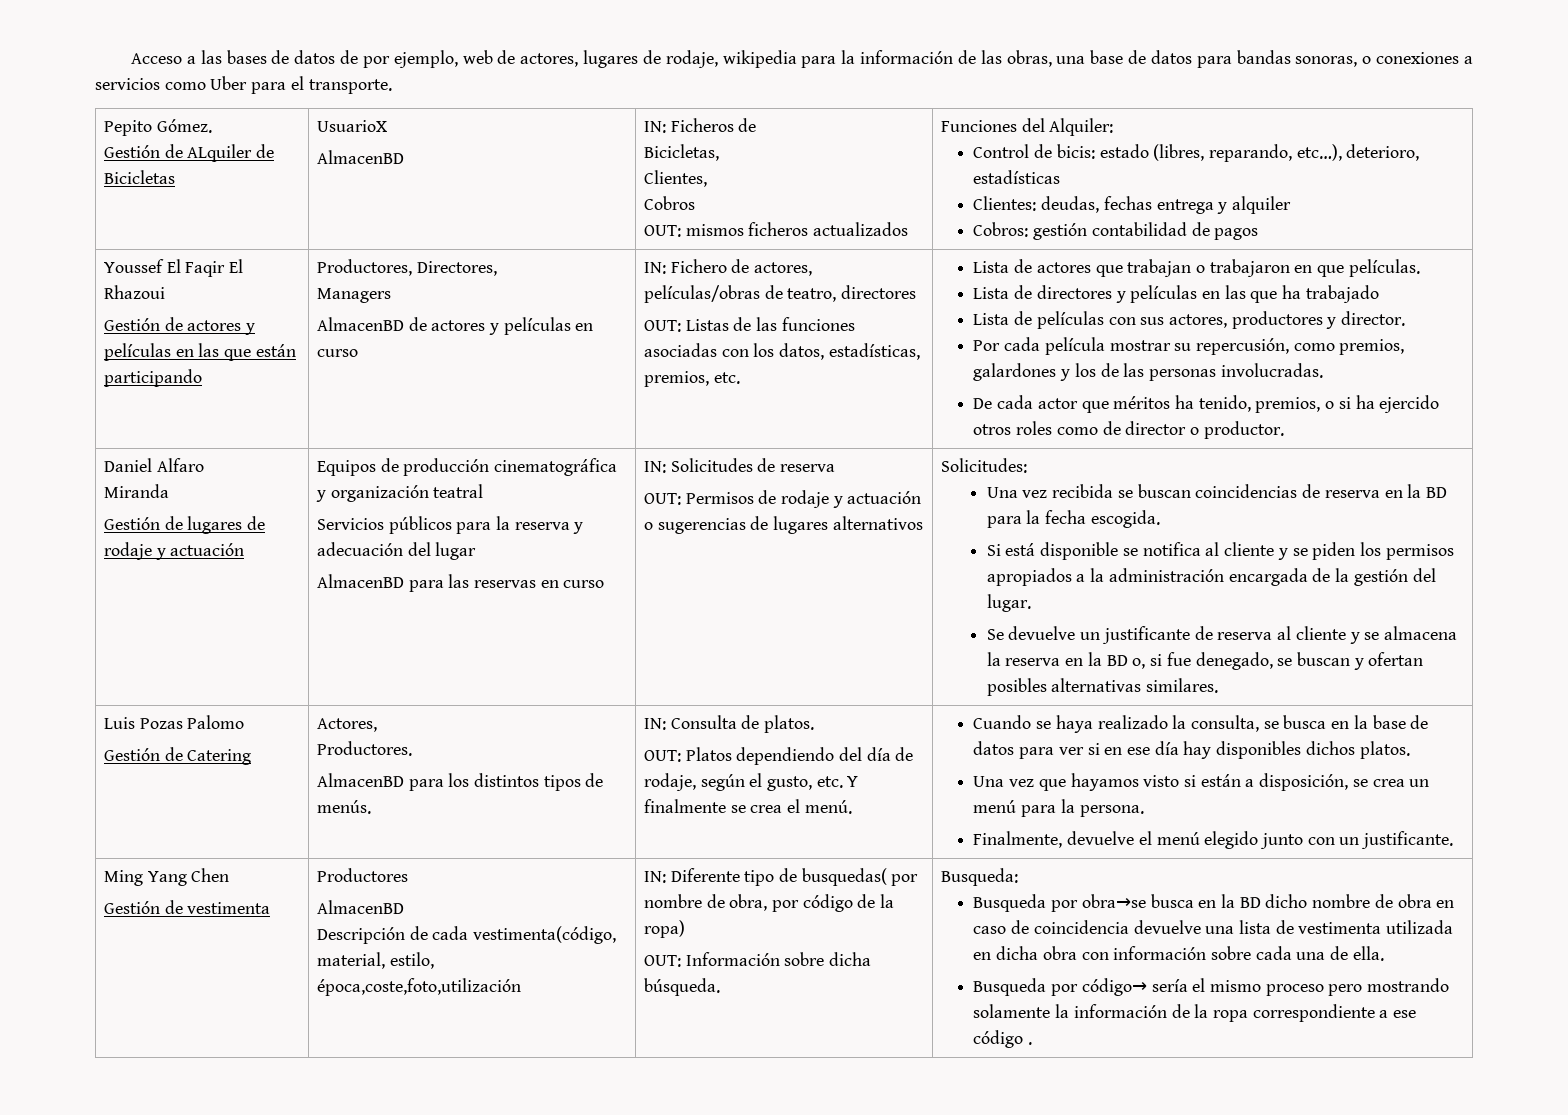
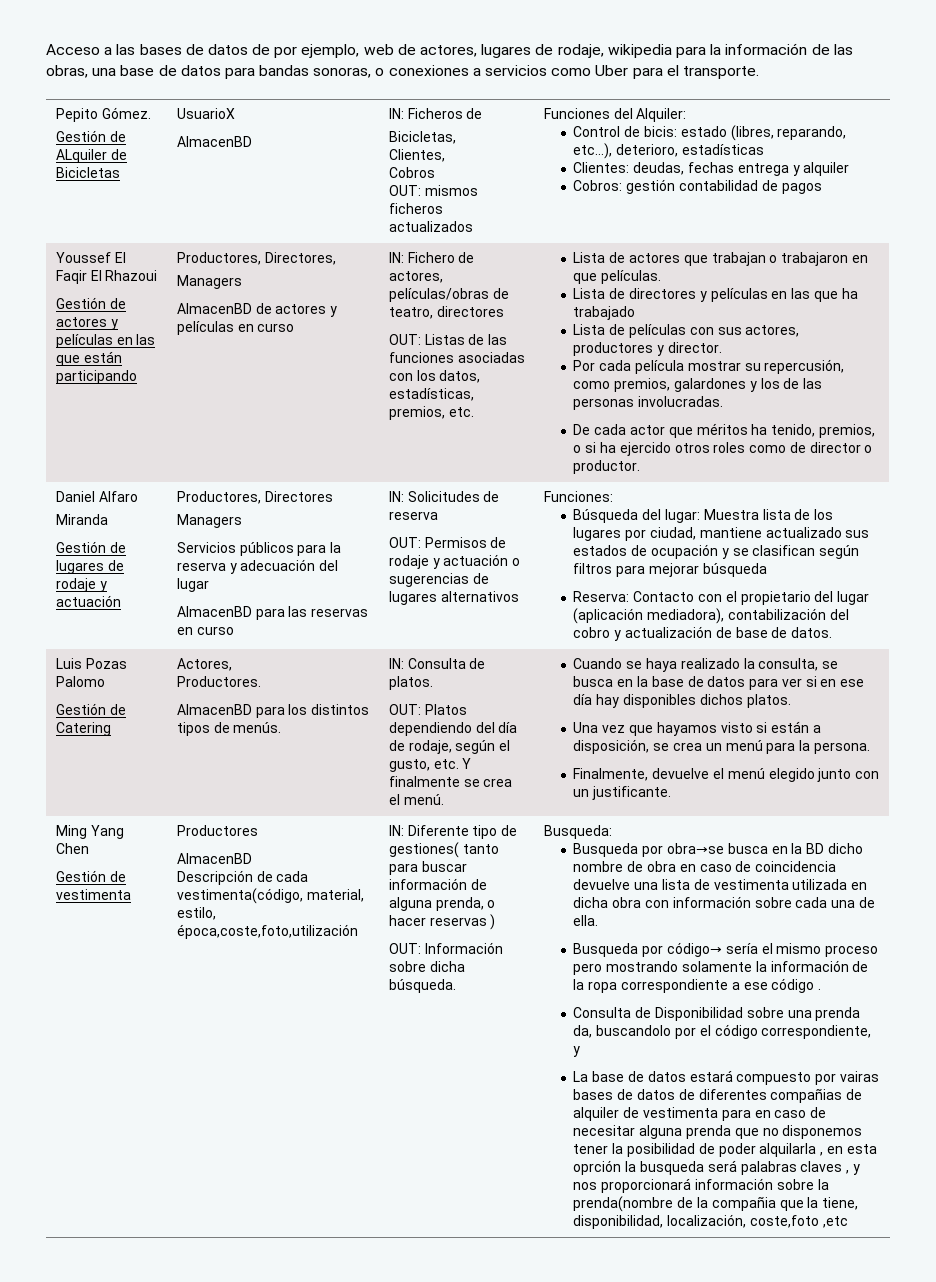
- Equipos de producción cinematográfica y organización teatral
+ Productores, Directores
+ Managers
- Solicitudes:
- Una vez recibida se buscan coincidencias de reserva en la BD para la fecha escogida.
- Si está disponible se notifica al cliente y se piden los permisos apropiados a la administración encargada de la gestión del lugar.
- Se devuelve un justificante de reserva al cliente y se almacena la reserva en la BD o, si fue denegado, se buscan y ofertan posibles alternativas similares.
+ Funciones:
+ Búsqueda del lugar: Muestra lista de los lugares por ciudad, mantiene actualizado sus estados de ocupación y se clasifican según filtros para mejorar búsqueda
+ Reserva: Contacto con el propietario del lugar (aplicación mediadora), contabilización del cobro y actualización de base de datos.
- IN: Diferente tipo de busquedas( por nombre de obra, por código de la ropa)
+ IN: Diferente tipo de gestiones( tanto para buscar información de alguna prenda, o hacer reservas )
+ Consulta de Disponibilidad sobre una prenda da, buscandolo por el código correspondiente, y
+ La base de datos estará compuesto por vairas bases de datos de diferentes compañias de alquiler de vestimenta para en caso de necesitar alguna prenda que no disponemos tener la posibilidad de poder alquilarla , en esta oprción la busqueda será palabras claves , y nos proporcionará información sobre la prenda(nombre de la compañia que la tiene, disponibilidad, localización, coste,foto ,etc

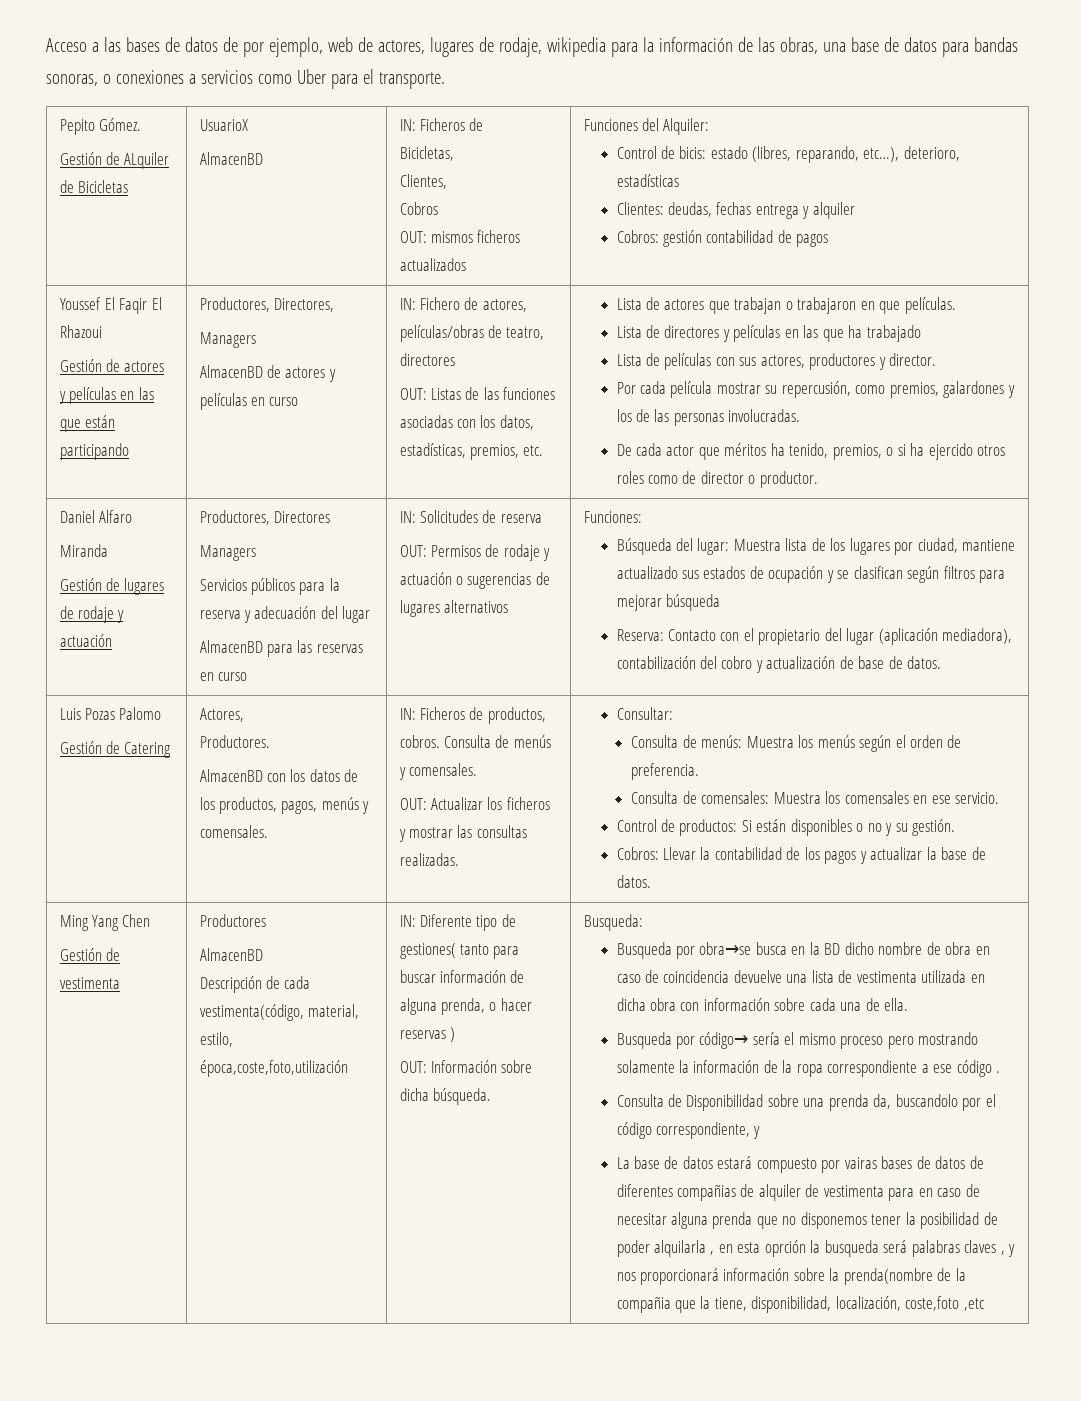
- AlmacenBD para los distintos tipos de menús. | IN: Consulta de platos.
- OUT: Platos dependiendo del día de rodaje, según el gusto, etc. Y finalmente se crea el menú. | Cuando se haya realizado la consulta, se busca en la base de datos para ver si en ese día hay disponibles dichos platos.
- Una vez que hayamos visto si están a disposición, se crea un menú para la persona.
- Finalmente, devuelve el menú elegido junto con un justificante.
+ AlmacenBD con los datos de los productos, pagos, menús y comensales. | IN: Ficheros de productos, cobros. Consulta de menús y comensales.
+ OUT: Actualizar los ficheros y mostrar las consultas realizadas. | Consultar:
+ Consulta de menús: Muestra los menús según el orden de preferencia.
+ Consulta de comensales: Muestra los comensales en ese servicio.
+ Control de productos: Si están disponibles o no y su gestión.
+ Cobros: Llevar la contabilidad de los pagos y actualizar la base de datos.

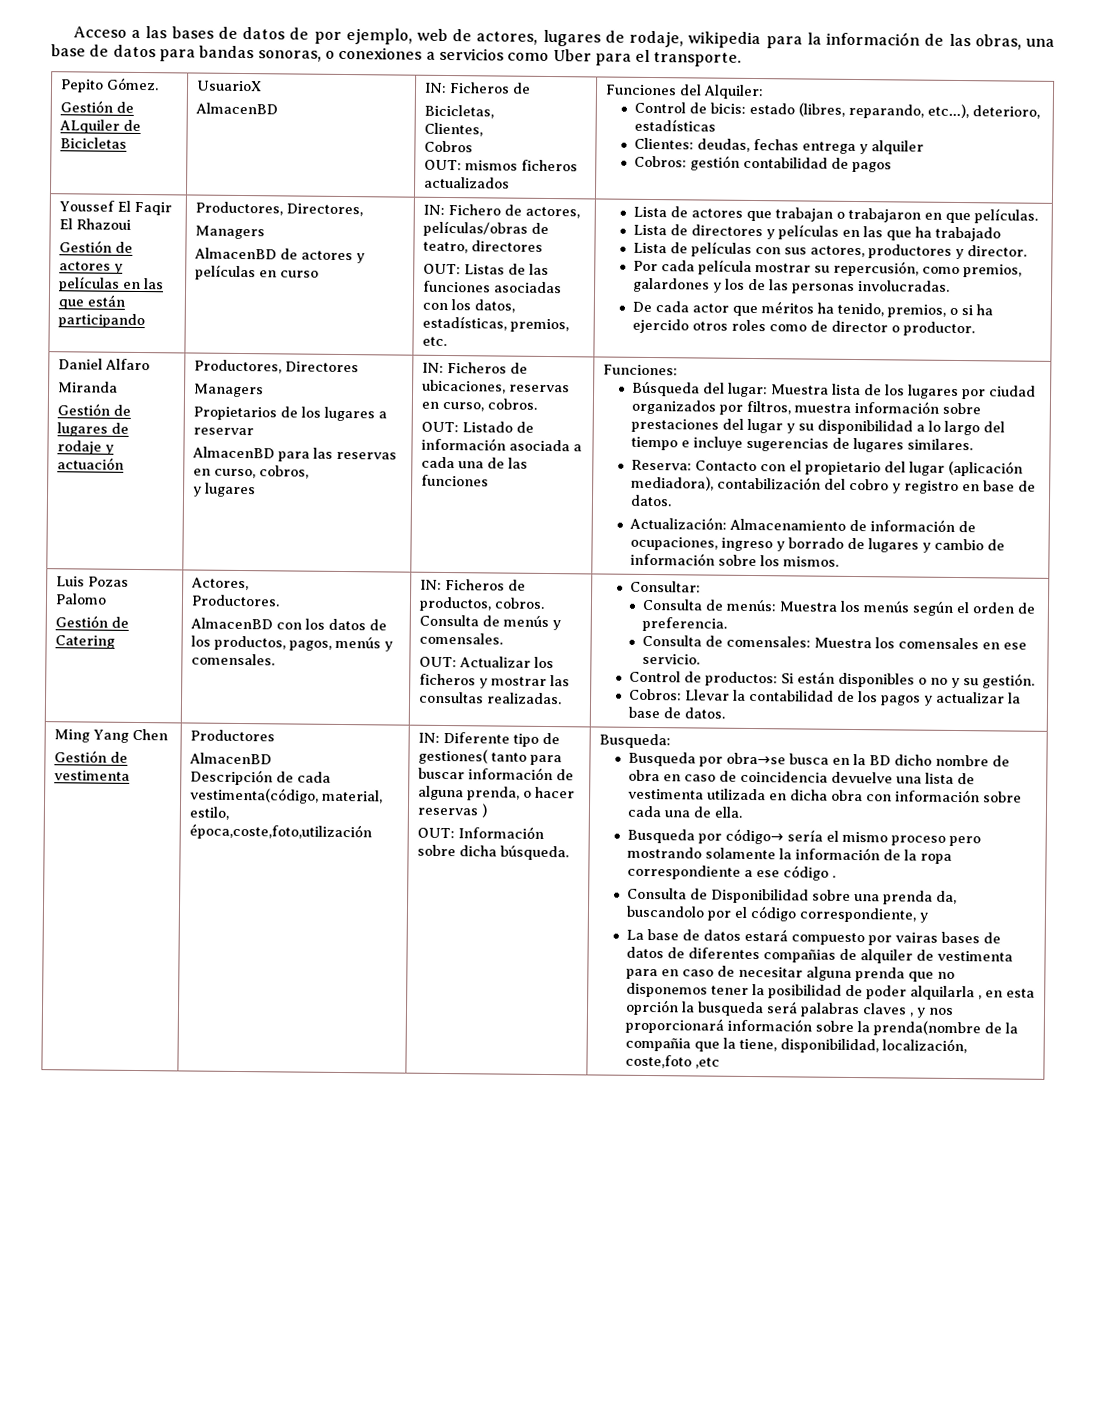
- Servicios públicos para la reserva y adecuación del lugar
+ Propietarios de los lugares a reservar
- AlmacenBD para las reservas en curso | IN: Solicitudes de reserva
- OUT: Permisos de rodaje y actuación o sugerencias de lugares alternativos
+ AlmacenBD para las reservas en curso, cobros,
+ y lugares | IN: Ficheros de ubicaciones, reservas en curso, cobros.
+ OUT: Listado de información asociada a cada una de las funciones
- Búsqueda del lugar: Muestra lista de los lugares por ciudad, mantiene actualizado sus estados de ocupación y se clasifican según filtros para mejorar búsqueda
+ Búsqueda del lugar: Muestra lista de los lugares por ciudad organizados por filtros, muestra información sobre prestaciones del lugar y su disponibilidad a lo largo del tiempo e incluye sugerencias de lugares similares.
- Reserva: Contacto con el propietario del lugar (aplicación mediadora), contabilización del cobro y actualización de base de datos.
+ Reserva: Contacto con el propietario del lugar (aplicación mediadora), contabilización del cobro y registro en base de datos.
+ Actualización: Almacenamiento de información de ocupaciones, ingreso y borrado de lugares y cambio de información sobre los mismos.

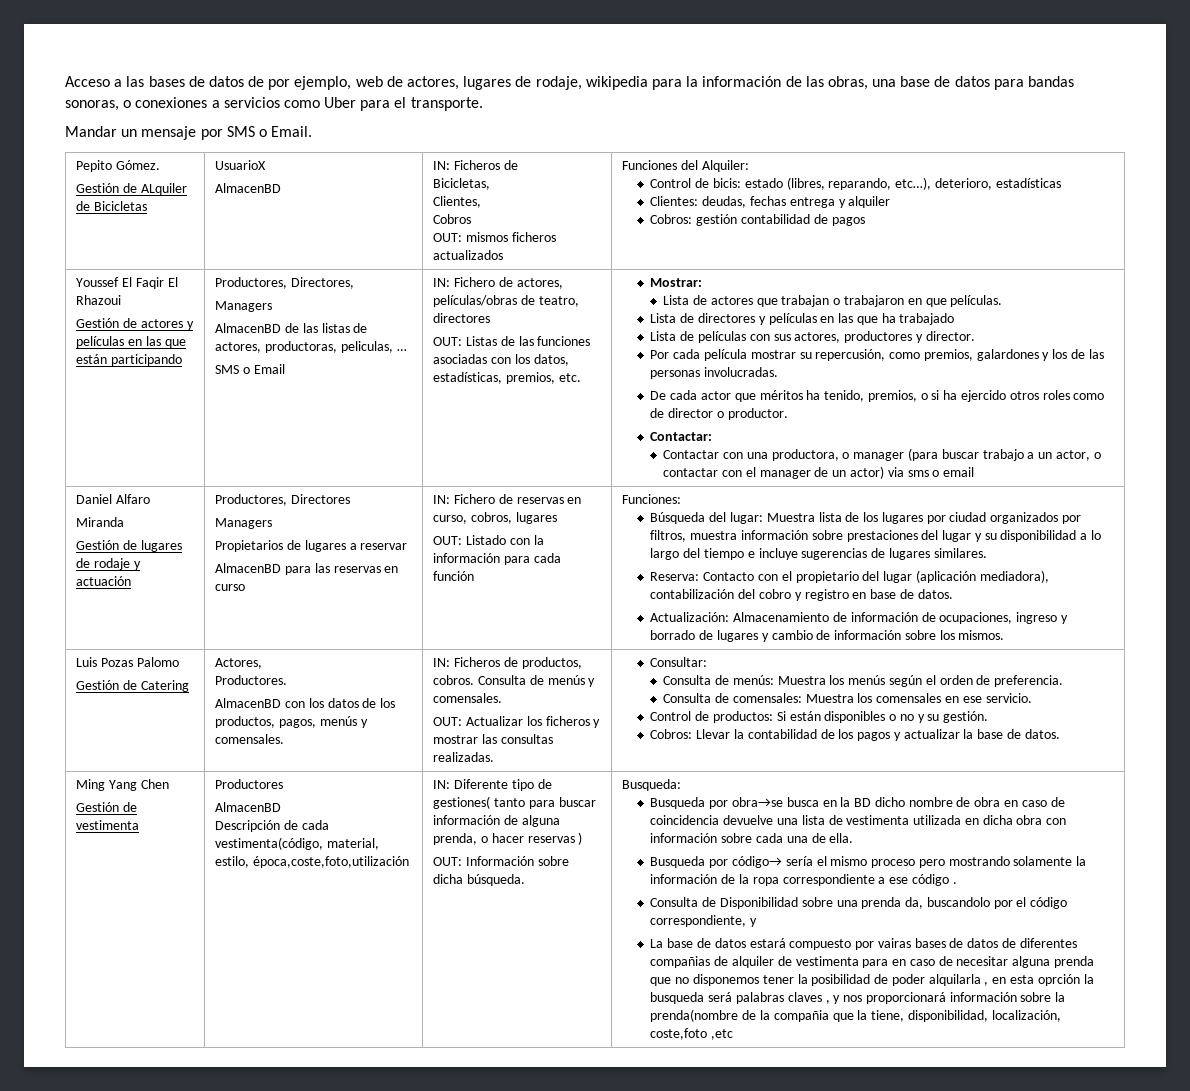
+ Mandar un mensaje por SMS o Email.
- AlmacenBD de actores y películas en curso
+ AlmacenBD de las listas de actores, productoras, peliculas, …
+ SMS o Email
+ Mostrar:
+ Contactar:
+ Contactar con una productora, o manager (para buscar trabajo a un actor, o contactar con el manager de un actor) via sms o email
- Propietarios de los lugares a reservar
+ Propietarios de lugares a reservar
- AlmacenBD para las reservas en curso, cobros,
- y lugares | IN: Ficheros de ubicaciones, reservas en curso, cobros.
+ AlmacenBD para las reservas en curso | IN: Fichero de reservas en curso, cobros, lugares
- OUT: Listado de información asociada a cada una de las funciones
+ OUT: Listado con la información para cada función

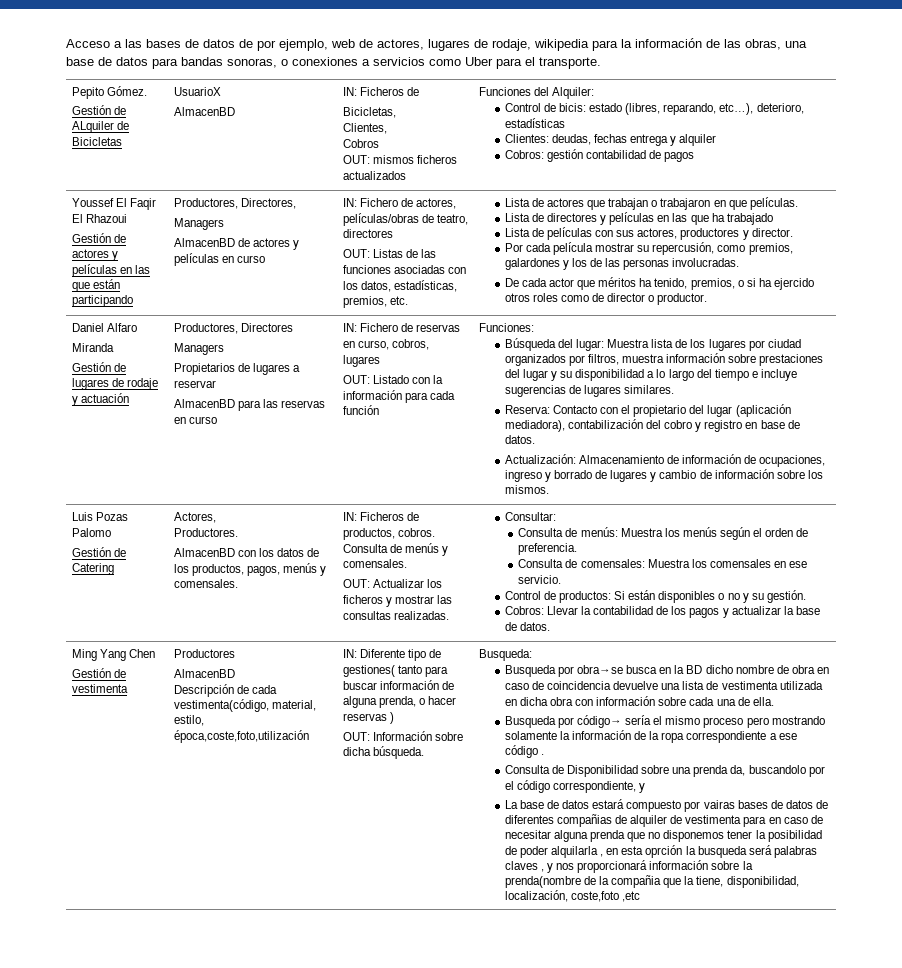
- Mandar un mensaje por SMS o Email.
- AlmacenBD de las listas de actores, productoras, peliculas, …
- SMS o Email
+ AlmacenBD de actores y películas en curso
- Mostrar:
- Contactar:
- Contactar con una productora, o manager (para buscar trabajo a un actor, o contactar con el manager de un actor) via sms o email

